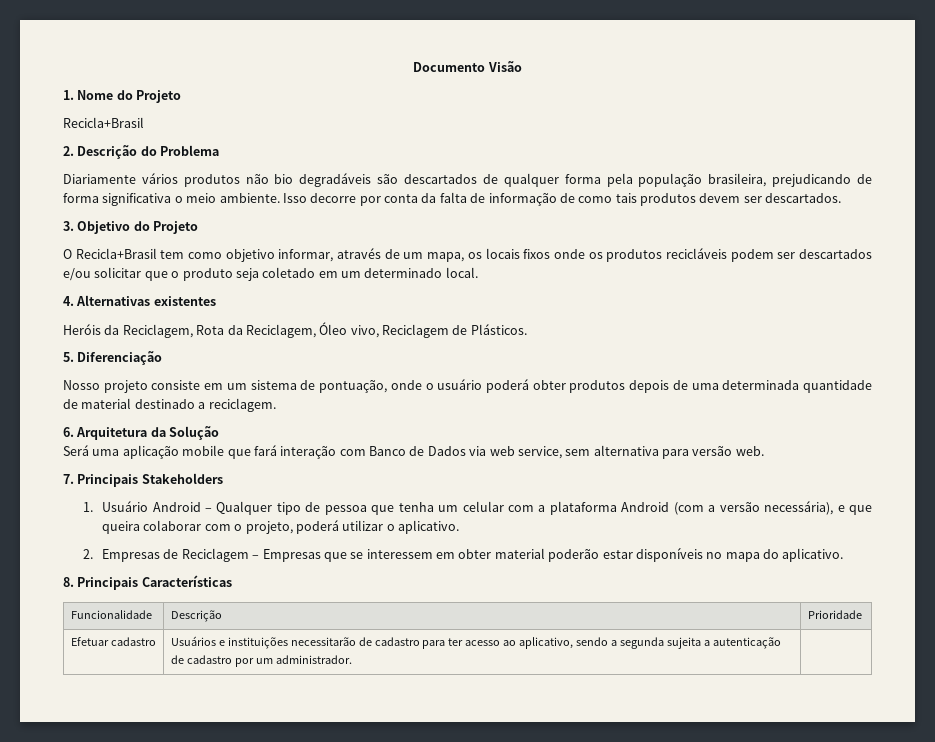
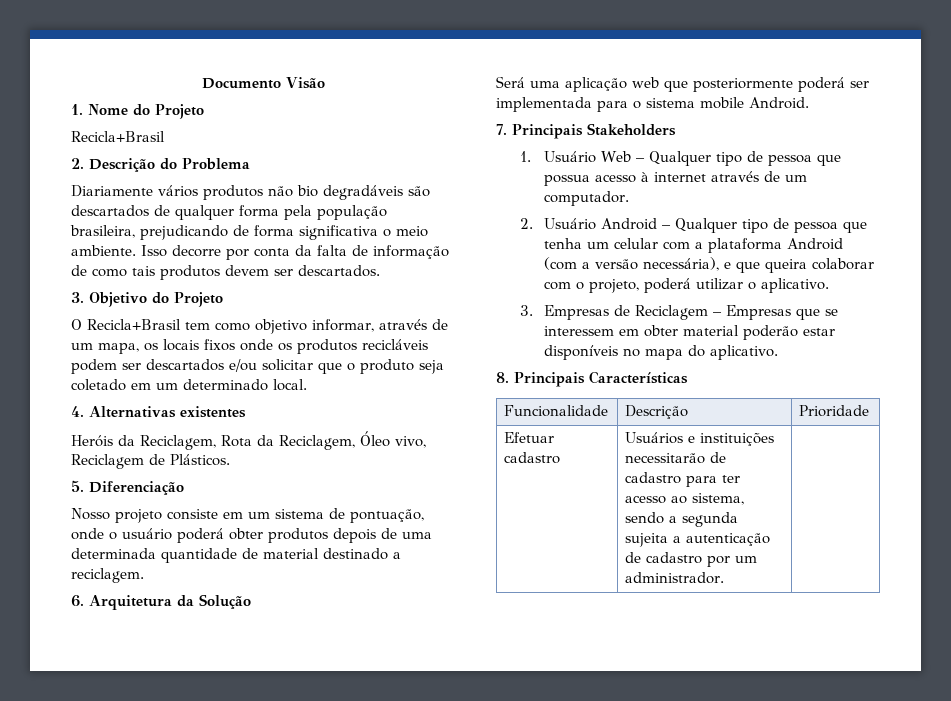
- Será uma aplicação mobile que fará interação com Banco de Dados via web service, sem alternativa para versão web.
+ Será uma aplicação web que posteriormente poderá ser implementada para o sistema mobile Android.
  7. Principais Stakeholders
- 1. Usuário Android – Qualquer tipo de pessoa que tenha um celular com a plataforma Android (com a versão necessária), e que queira colaborar com o projeto, poderá utilizar o aplicativo.
+ 1. Usuário Web – Qualquer tipo de pessoa que possua acesso à internet através de um computador.
+ 2. Usuário Android – Qualquer tipo de pessoa que tenha um celular com a plataforma Android (com a versão necessária), e que queira colaborar com o projeto, poderá utilizar o aplicativo.
- 2. Empresas de Reciclagem – Empresas que se interessem em obter material poderão estar disponíveis no mapa do aplicativo.
+ 3. Empresas de Reciclagem – Empresas que se interessem em obter material poderão estar disponíveis no mapa do aplicativo.
- Efetuar cadastro | Usuários e instituições necessitarão de cadastro para ter acesso ao aplicativo, sendo a segunda sujeita a autenticação de cadastro por um administrador. |
+ Efetuar cadastro | Usuários e instituições necessitarão de cadastro para ter acesso ao sistema, sendo a segunda sujeita a autenticação de cadastro por um administrador. |

